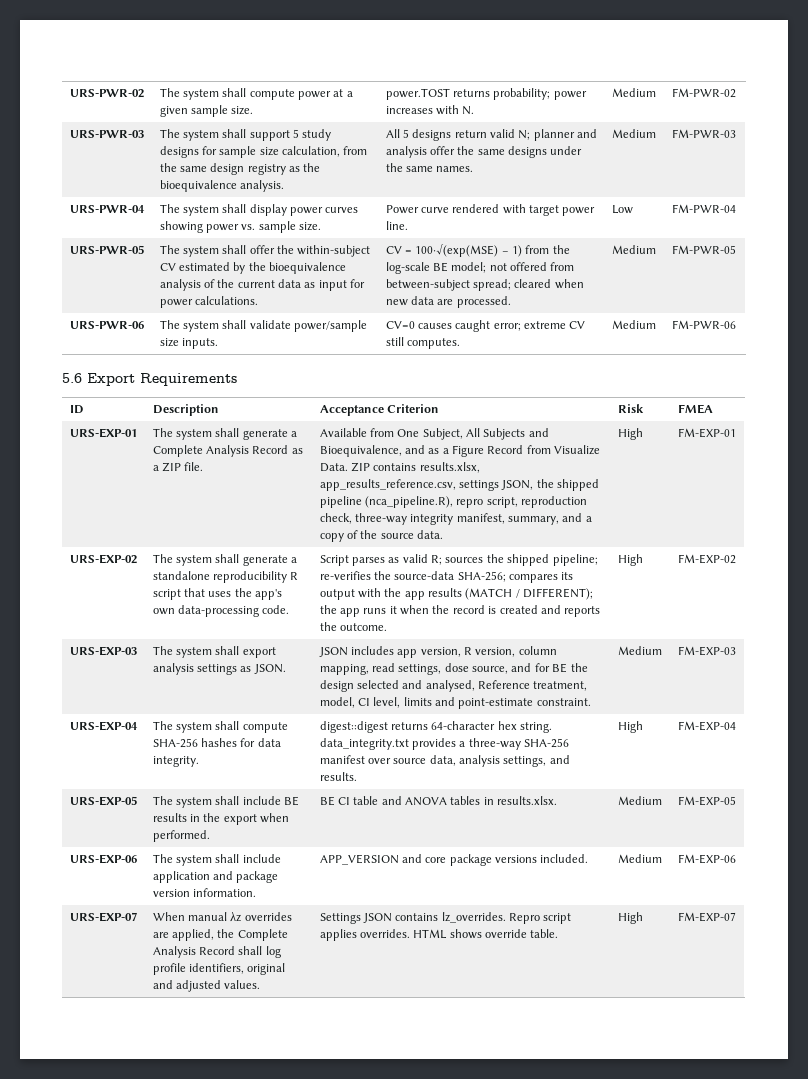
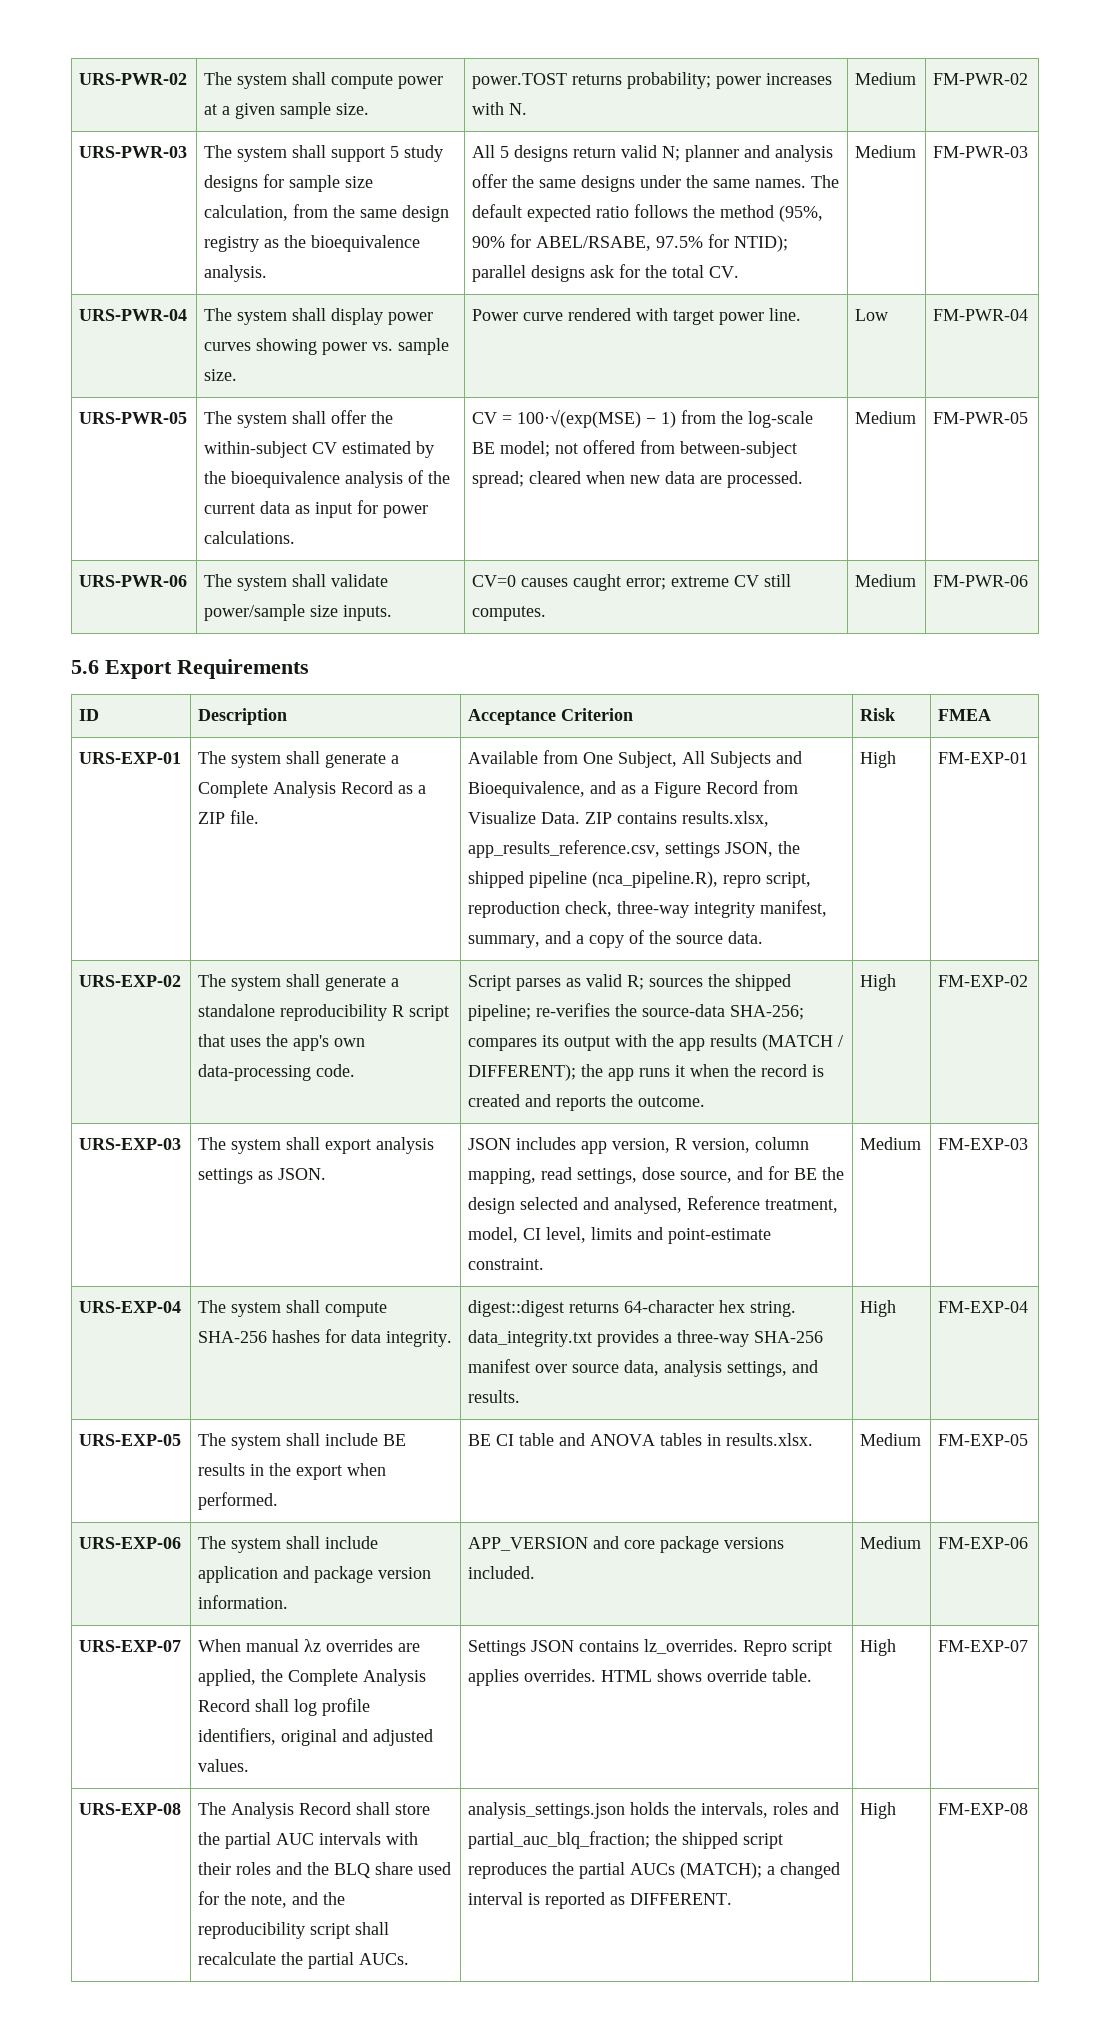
+ The default expected ratio follows the method (95%, 90% for ABEL/RSABE, 97.5% for NTID); parallel designs ask for the total CV.
+ URS-EXP-08 | The Analysis Record shall store the partial AUC intervals with their roles and the BLQ share used for the note, and the reproducibility script shall recalculate the partial AUCs. | analysis_settings.json holds the intervals, roles and partial_auc_blq_fraction; the shipped script reproduces the partial AUCs (MATCH); a changed interval is reported as DIFFERENT. | High | FM-EXP-08

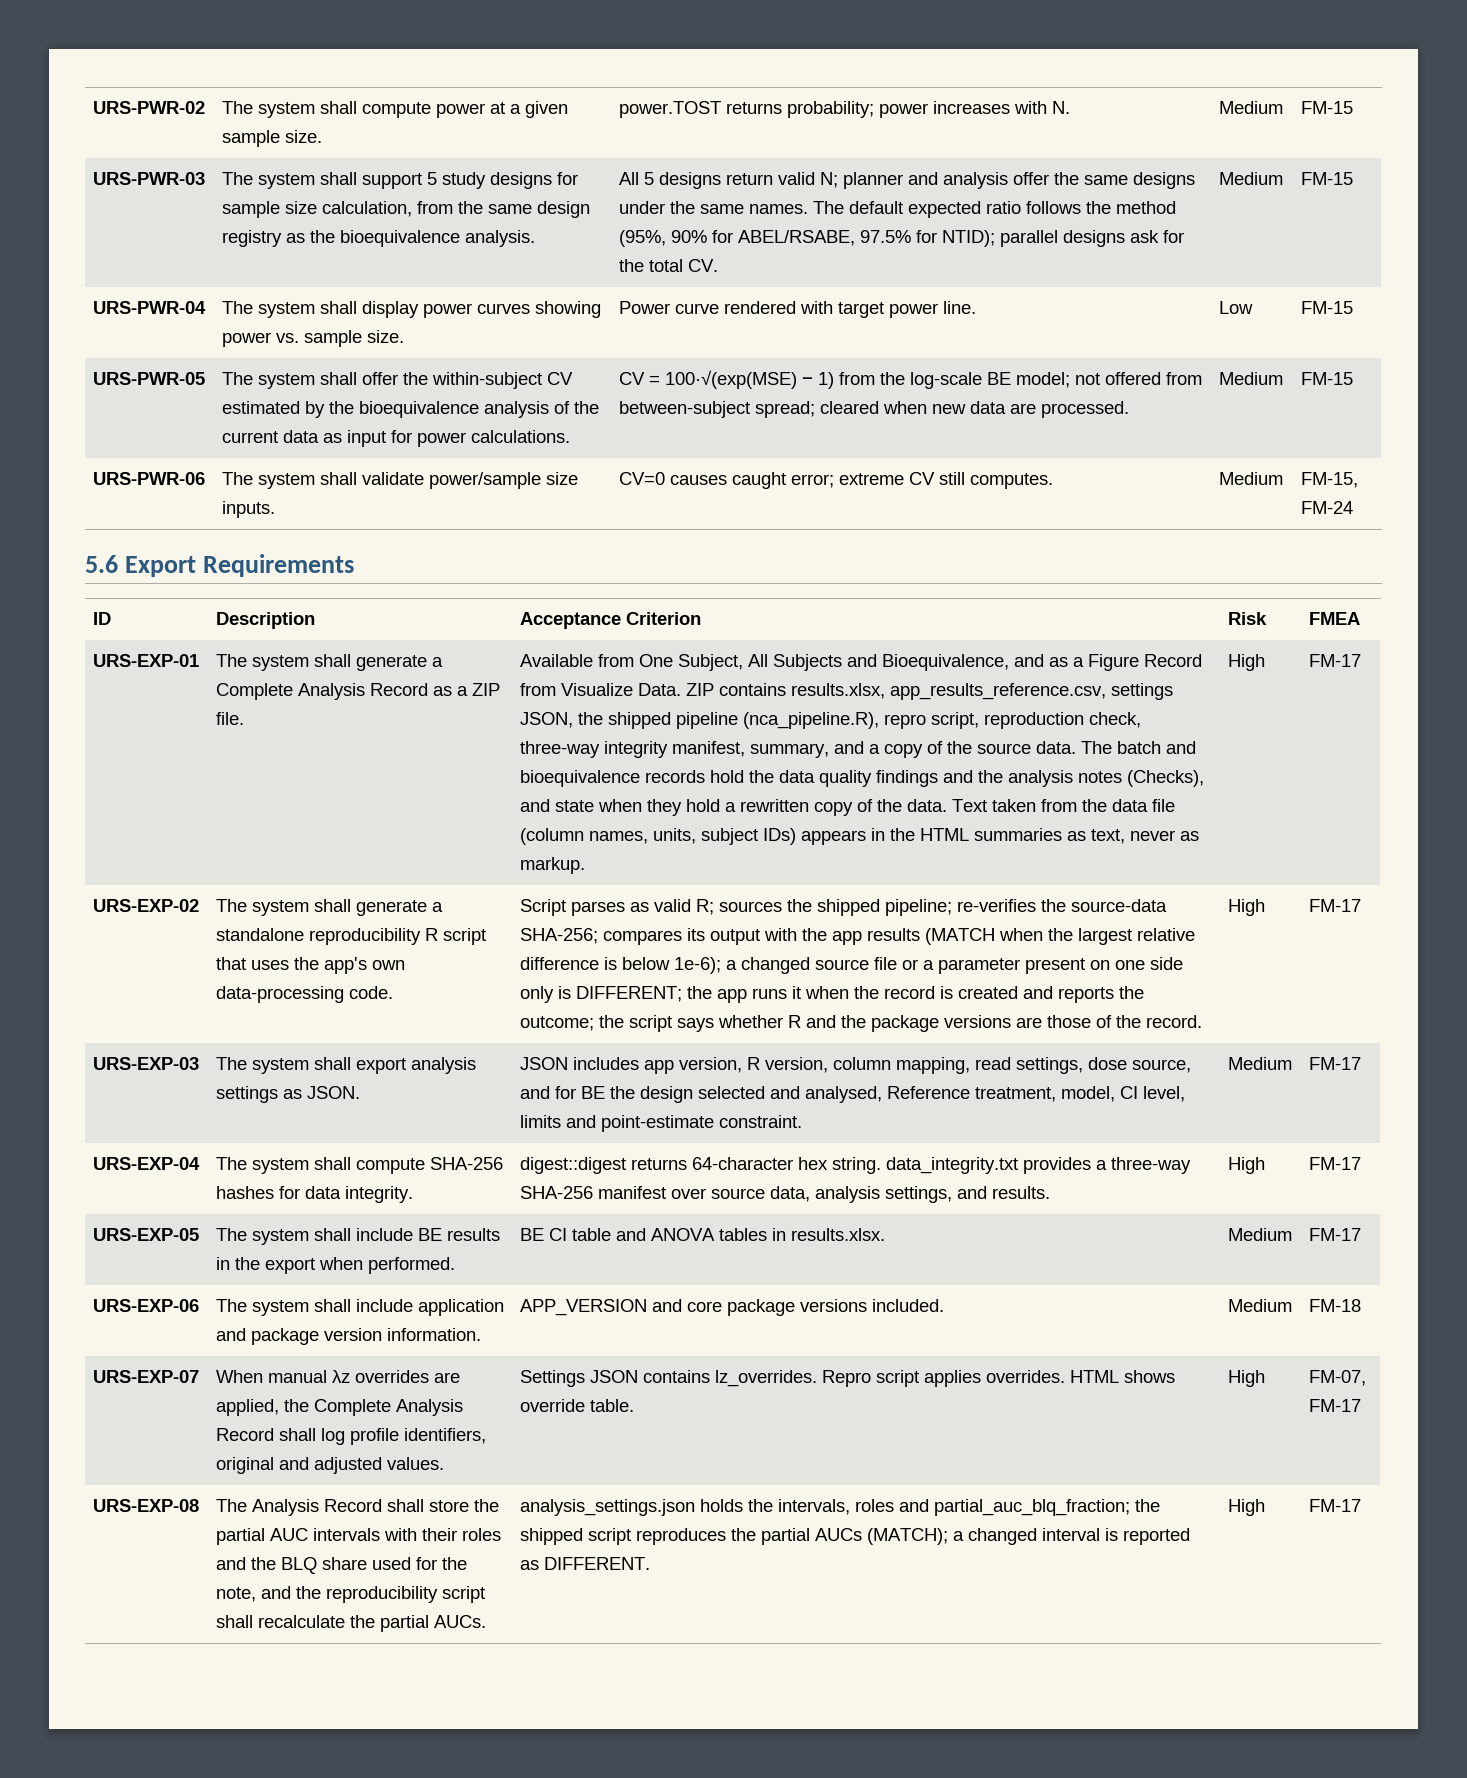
- URS-PWR-02 | The system shall compute power at a given sample size. | power.TOST returns probability; power increases with N. | Medium | FM-PWR-02
+ URS-PWR-02 | The system shall compute power at a given sample size. | power.TOST returns probability; power increases with N. | Medium | FM-15
- The default expected ratio follows the method (95%, 90% for ABEL/RSABE, 97.5% for NTID); parallel designs ask for the total CV. | Medium | FM-PWR-03
+ The default expected ratio follows the method (95%, 90% for ABEL/RSABE, 97.5% for NTID); parallel designs ask for the total CV. | Medium | FM-15
- URS-PWR-04 | The system shall display power curves showing power vs. sample size. | Power curve rendered with target power line. | Low | FM-PWR-04
+ URS-PWR-04 | The system shall display power curves showing power vs. sample size. | Power curve rendered with target power line. | Low | FM-15
- CV = 100·√(exp(MSE) − 1) from the log-scale BE model; not offered from between-subject spread; cleared when new data are processed. | Medium | FM-PWR-05
+ CV = 100·√(exp(MSE) − 1) from the log-scale BE model; not offered from between-subject spread; cleared when new data are processed. | Medium | FM-15
- URS-PWR-06 | The system shall validate power/sample size inputs. | CV=0 causes caught error; extreme CV still computes. | Medium | FM-PWR-06
+ URS-PWR-06 | The system shall validate power/sample size inputs. | CV=0 causes caught error; extreme CV still computes. | Medium | FM-15, FM-24
- ZIP contains results.xlsx, app_results_reference.csv, settings JSON, the shipped pipeline (nca_pipeline.R), repro script, reproduction check, three-way integrity manifest, summary, and a copy of the source data. | High | FM-EXP-01
+ ZIP contains results.xlsx, app_results_reference.csv, settings JSON, the shipped pipeline (nca_pipeline.R), repro script, reproduction check, three-way integrity manifest, summary, and a copy of the source data. The batch and bioequivalence records hold the data quality findings and the analysis notes (Checks), and state when they hold a rewritten copy of the data. Text taken from the data file (column names, units, subject IDs) appears in the HTML summaries as text, never as markup. | High | FM-17
- Script parses as valid R; sources the shipped pipeline; re-verifies the source-data SHA-256; compares its output with the app results (MATCH / DIFFERENT); the app runs it when the record is created and reports the outcome. | High | FM-EXP-02
+ Script parses as valid R; sources the shipped pipeline; re-verifies the source-data SHA-256; compares its output with the app results (MATCH when the largest relative difference is below 1e-6); a changed source file or a parameter present on one side only is DIFFERENT; the app runs it when the record is created and reports the outcome; the script says whether R and the package versions are those of the record. | High | FM-17
- URS-EXP-03 | The system shall export analysis settings as JSON. | JSON includes app version, R version, column mapping, read settings, dose source, and for BE the design selected and analysed, Reference treatment, model, CI level, limits and point-estimate constraint. | Medium | FM-EXP-03
+ URS-EXP-03 | The system shall export analysis settings as JSON. | JSON includes app version, R version, column mapping, read settings, dose source, and for BE the design selected and analysed, Reference treatment, model, CI level, limits and point-estimate constraint. | Medium | FM-17
- URS-EXP-04 | The system shall compute SHA-256 hashes for data integrity. | digest::digest returns 64-character hex string. data_integrity.txt provides a three-way SHA-256 manifest over source data, analysis settings, and results. | High | FM-EXP-04
+ URS-EXP-04 | The system shall compute SHA-256 hashes for data integrity. | digest::digest returns 64-character hex string. data_integrity.txt provides a three-way SHA-256 manifest over source data, analysis settings, and results. | High | FM-17
- URS-EXP-05 | The system shall include BE results in the export when performed. | BE CI table and ANOVA tables in results.xlsx. | Medium | FM-EXP-05
+ URS-EXP-05 | The system shall include BE results in the export when performed. | BE CI table and ANOVA tables in results.xlsx. | Medium | FM-17
- URS-EXP-06 | The system shall include application and package version information. | APP_VERSION and core package versions included. | Medium | FM-EXP-06
+ URS-EXP-06 | The system shall include application and package version information. | APP_VERSION and core package versions included. | Medium | FM-18
- URS-EXP-07 | When manual λz overrides are applied, the Complete Analysis Record shall log profile identifiers, original and adjusted values. | Settings JSON contains lz_overrides. Repro script applies overrides. HTML shows override table. | High | FM-EXP-07
+ URS-EXP-07 | When manual λz overrides are applied, the Complete Analysis Record shall log profile identifiers, original and adjusted values. | Settings JSON contains lz_overrides. Repro script applies overrides. HTML shows override table. | High | FM-07, FM-17
- analysis_settings.json holds the intervals, roles and partial_auc_blq_fraction; the shipped script reproduces the partial AUCs (MATCH); a changed interval is reported as DIFFERENT. | High | FM-EXP-08
+ analysis_settings.json holds the intervals, roles and partial_auc_blq_fraction; the shipped script reproduces the partial AUCs (MATCH); a changed interval is reported as DIFFERENT. | High | FM-17

